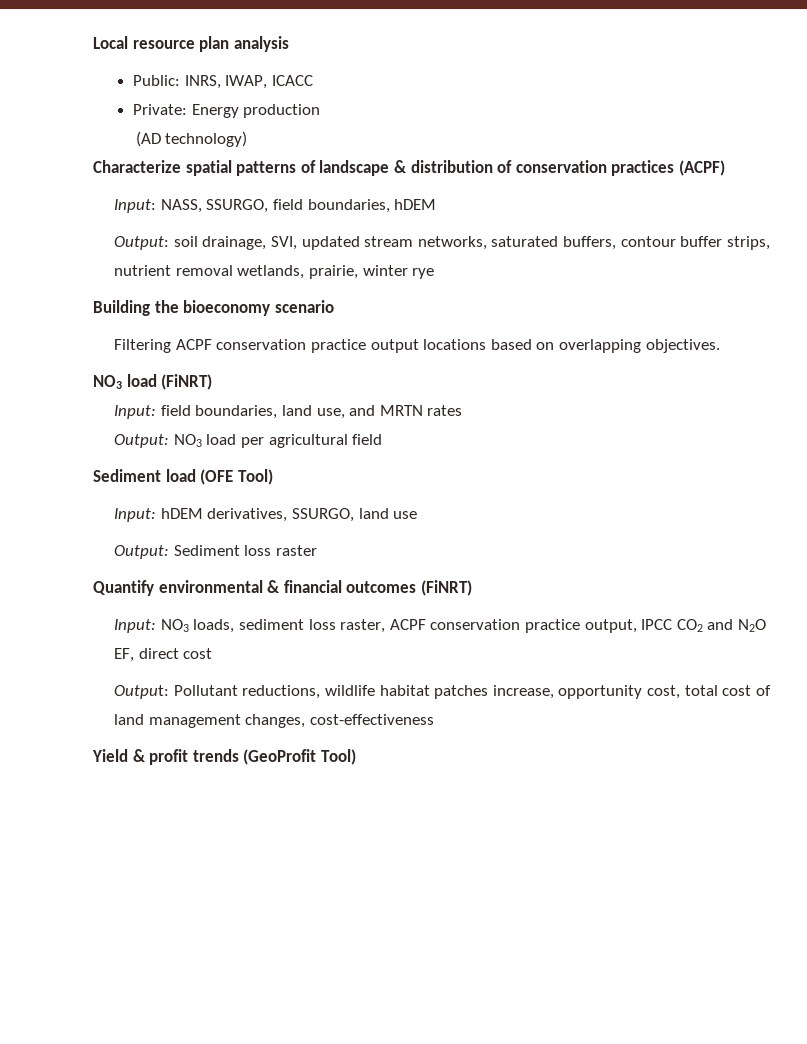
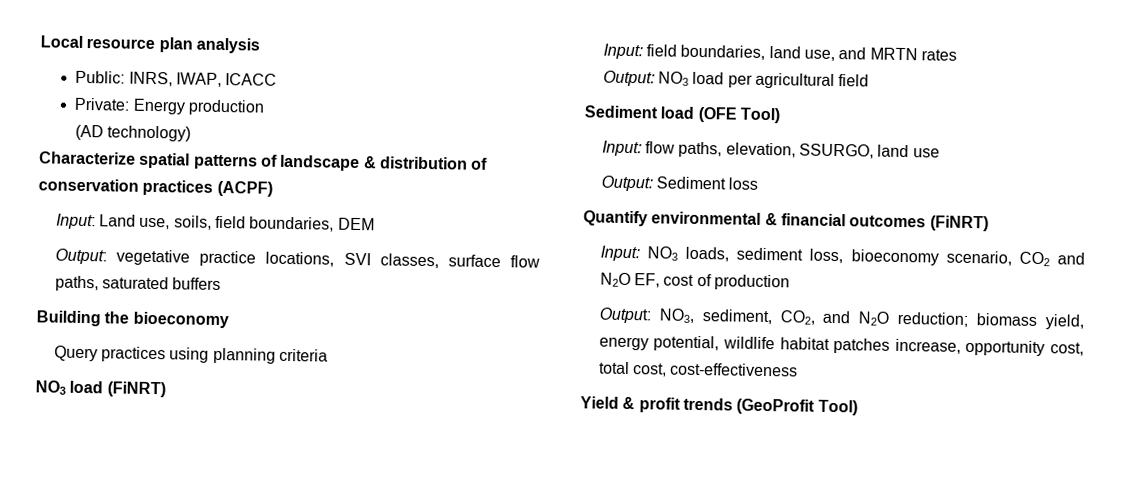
- Input: NASS, SSURGO, field boundaries, hDEM
- Output: soil drainage, SVI, updated stream networks, saturated buffers, contour buffer strips, nutrient removal wetlands, prairie, winter rye
- Building the bioeconomy scenario
- Filtering ACPF conservation practice output locations based on overlapping objectives.
+ Input: Land use, soils, field boundaries, DEM
+ Output: vegetative practice locations, SVI classes, surface flow paths, saturated buffers
+ Building the bioeconomy
+ Query practices using planning criteria
- Input: hDEM derivatives, SSURGO, land use
+ Input: flow paths, elevation, SSURGO, land use
- Output: Sediment loss raster
+ Output: Sediment loss
- Input: NO3 loads, sediment loss raster, ACPF conservation practice output, IPCC CO2 and N2O EF, direct cost
- Output: Pollutant reductions, wildlife habitat patches increase, opportunity cost, total cost of land management changes, cost-effectiveness
+ Input: NO3 loads, sediment loss, bioeconomy scenario, CO2 and N2O EF, cost of production
+ Output: NO3, sediment, CO2, and N2O reduction; biomass yield, energy potential, wildlife habitat patches increase, opportunity cost, total cost, cost-effectiveness

